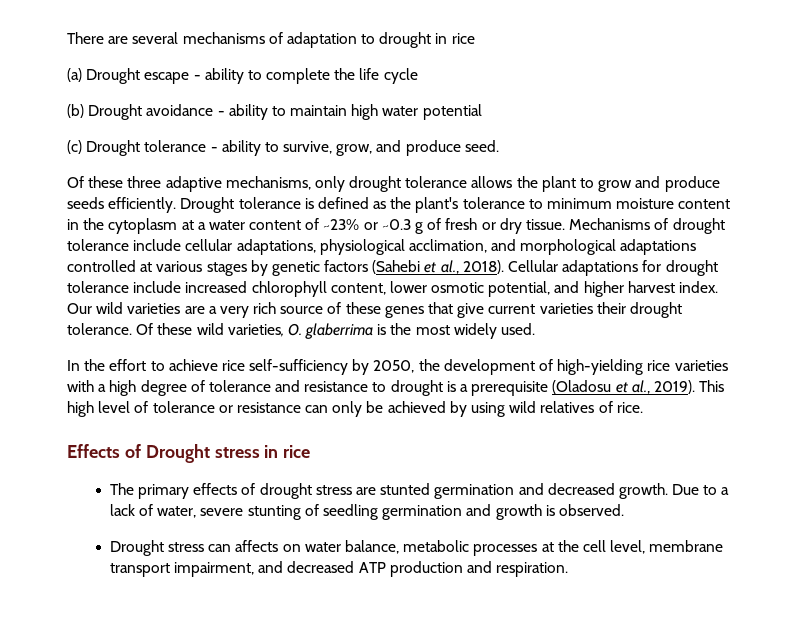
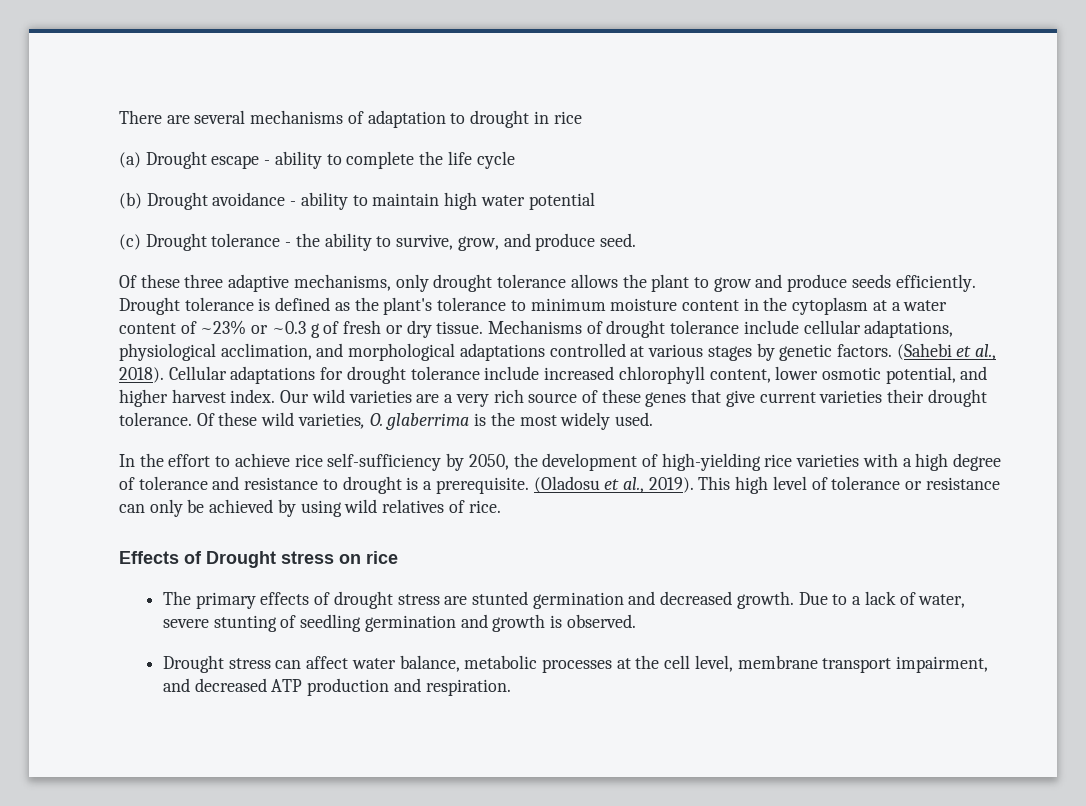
- (c) Drought tolerance - ability to survive, grow, and produce seed.
+ (c) Drought tolerance - the ability to survive, grow, and produce seed.
- Mechanisms of drought tolerance include cellular adaptations, physiological acclimation, and morphological adaptations controlled at various stages by genetic factors (Sahebi et al., 2018).
+ Mechanisms of drought tolerance include cellular adaptations, physiological acclimation, and morphological adaptations controlled at various stages by genetic factors. (Sahebi et al., 2018).
- In the effort to achieve rice self-sufficiency by 2050, the development of high-yielding rice varieties with a high degree of tolerance and resistance to drought is a prerequisite (Oladosu et al., 2019).
+ In the effort to achieve rice self-sufficiency by 2050, the development of high-yielding rice varieties with a high degree of tolerance and resistance to drought is a prerequisite. (Oladosu et al., 2019).
- Effects of Drought stress in rice
+ Effects of Drought stress on rice
- Drought stress can affects on water balance, metabolic processes at the cell level, membrane transport impairment, and decreased ATP production and respiration.
+ Drought stress can affect water balance, metabolic processes at the cell level, membrane transport impairment, and decreased ATP production and respiration.

